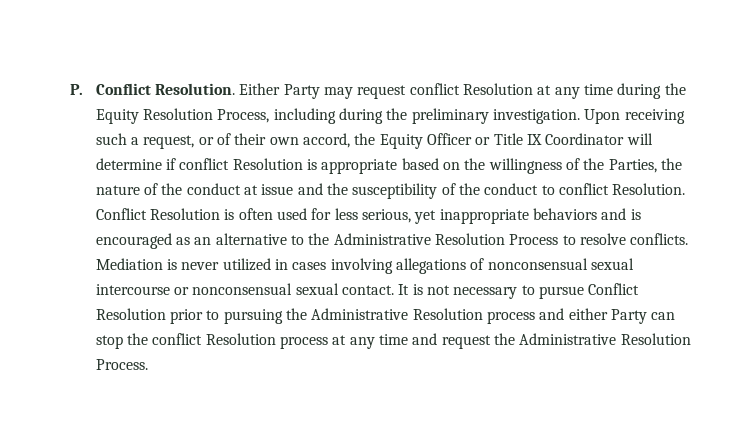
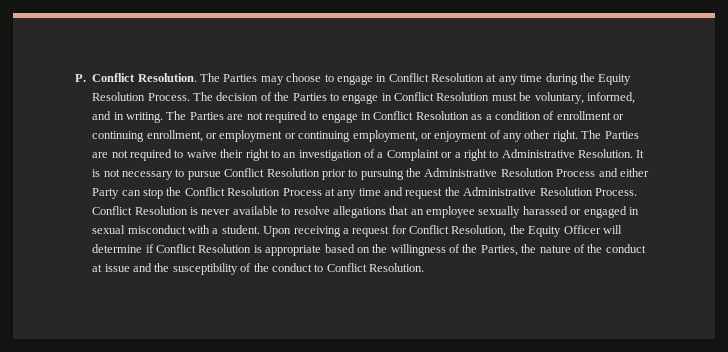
- Either Party may request conflict Resolution at any time during the Equity Resolution Process, including during the preliminary investigation. Upon receiving such a request, or of their own accord, the Equity Officer or Title IX Coordinator will determine if conflict Resolution is appropriate based on the willingness of the Parties, the nature of the conduct at issue and the susceptibility of the conduct to conflict Resolution. Conflict Resolution is often used for less serious, yet inappropriate behaviors and is encouraged as an alternative to the Administrative Resolution Process to resolve conflicts. Mediation is never utilized in cases involving allegations of nonconsensual sexual intercourse or nonconsensual sexual contact. It is not necessary to pursue Conflict Resolution prior to pursuing the Administrative Resolution process and either Party can stop the conflict Resolution process at any time and request the Administrative Resolution Process.
+ The Parties may choose to engage in Conflict Resolution at any time during the Equity Resolution Process. The decision of the Parties to engage in Conflict Resolution must be voluntary, informed, and in writing. The Parties are not required to engage in Conflict Resolution as a condition of enrollment or continuing enrollment, or employment or continuing employment, or enjoyment of any other right. The Parties are not required to waive their right to an investigation of a Complaint or a right to Administrative Resolution. It is not necessary to pursue Conflict Resolution prior to pursuing the Administrative Resolution Process and either Party can stop the Conflict Resolution Process at any time and request the Administrative Resolution Process. Conflict Resolution is never available to resolve allegations that an employee sexually harassed or engaged in sexual misconduct with a student. Upon receiving a request for Conflict Resolution, the Equity Officer will determine if Conflict Resolution is appropriate based on the willingness of the Parties, the nature of the conduct at issue and the susceptibility of the conduct to Conflict Resolution.

